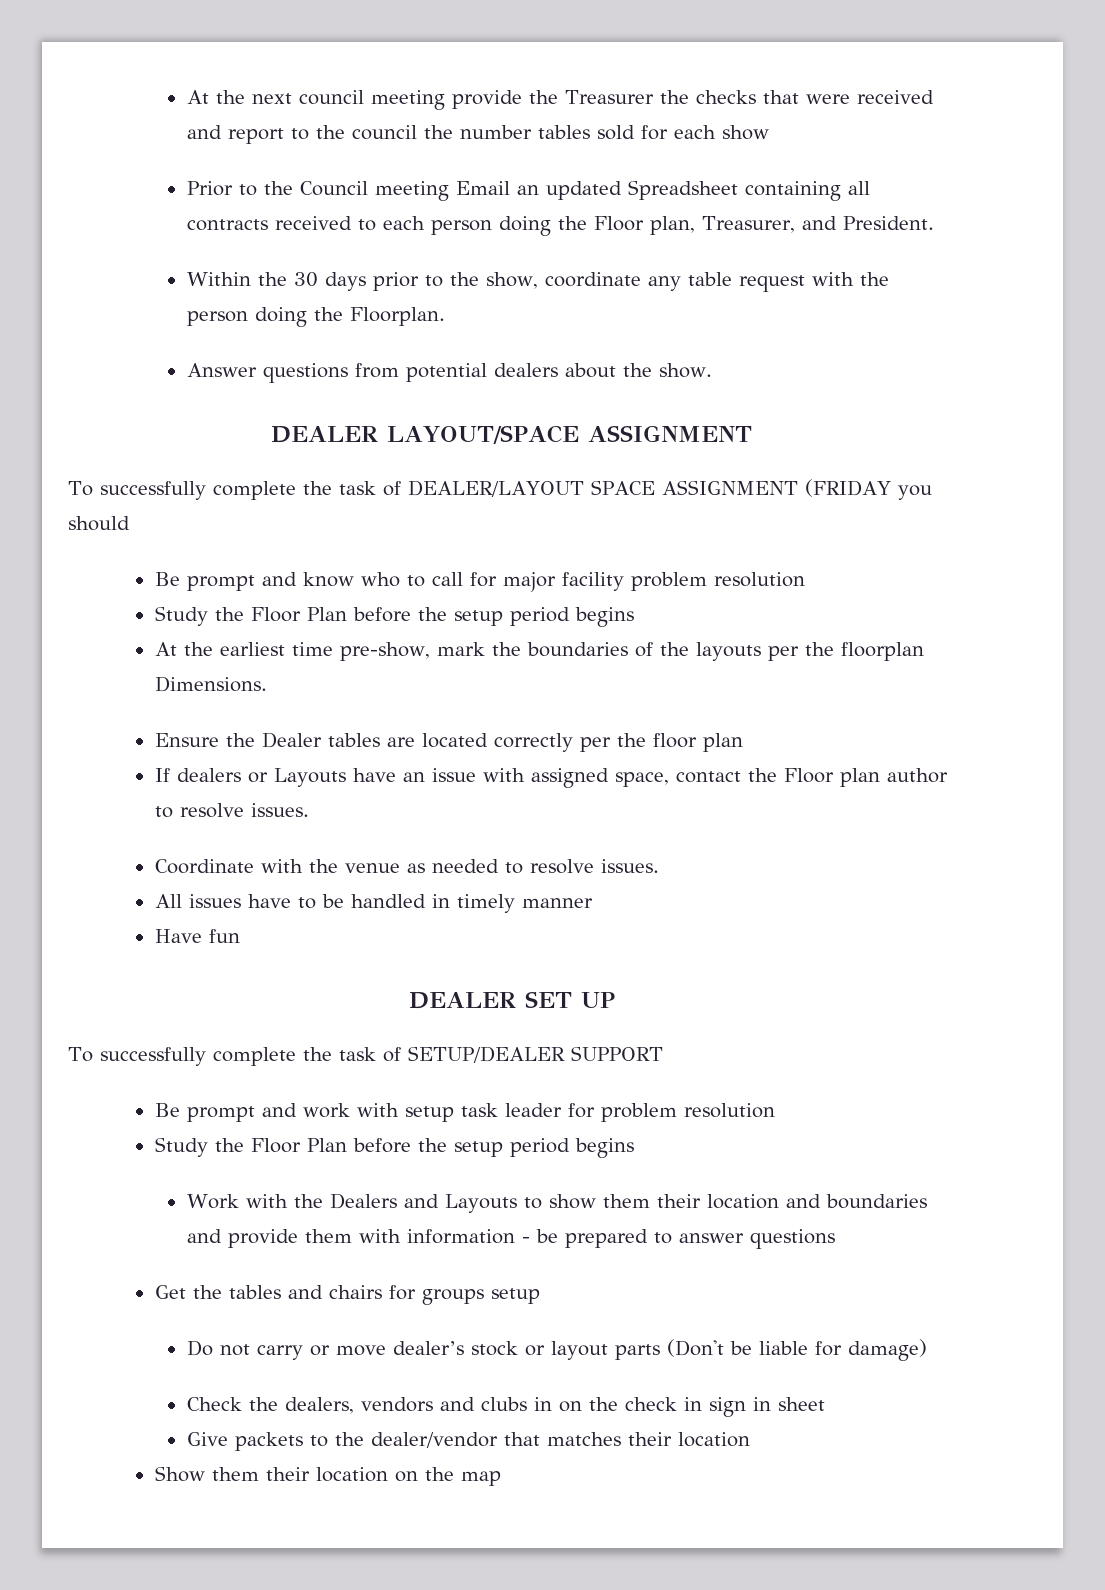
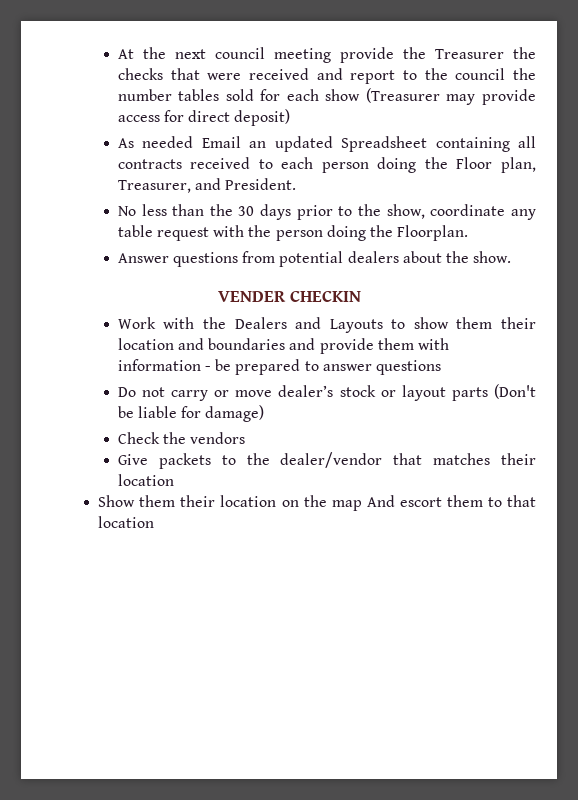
- At the next council meeting provide the Treasurer the checks that were received and report to the council the number tables sold for each show
- Prior to the Council meeting Email an updated Spreadsheet containing all contracts received to each person doing the Floor plan, Treasurer, and President.
+ At the next council meeting provide the Treasurer the checks that were received and report to the council the number tables sold for each show (Treasurer may provide access for direct deposit)
+ As needed Email an updated Spreadsheet containing all contracts received to each person doing the Floor plan, Treasurer, and President.
- Within the 30 days prior to the show, coordinate any table request with the person doing the Floorplan.
+ No less than the 30 days prior to the show, coordinate any table request with the person doing the Floorplan.
- DEALER LAYOUT/SPACE ASSIGNMENT
- To successfully complete the task of DEALER/LAYOUT SPACE ASSIGNMENT (FRIDAY you should
- Be prompt and know who to call for major facility problem resolution
- Study the Floor Plan before the setup period begins
- At the earliest time pre-show, mark the boundaries of the layouts per the floorplan Dimensions.
- Ensure the Dealer tables are located correctly per the floor plan
- If dealers or Layouts have an issue with assigned space, contact the Floor plan author to resolve issues.
- Coordinate with the venue as needed to resolve issues.
- All issues have to be handled in timely manner
- Have fun
- DEALER SET UP
- To successfully complete the task of SETUP/DEALER SUPPORT
- Be prompt and work with setup task leader for problem resolution
- Study the Floor Plan before the setup period begins
+ VENDER CHECKIN
- Get the tables and chairs for groups setup
- Check the dealers, vendors and clubs in on the check in sign in sheet
+ Check the vendors
- Show them their location on the map
+ Show them their location on the map And escort them to that location

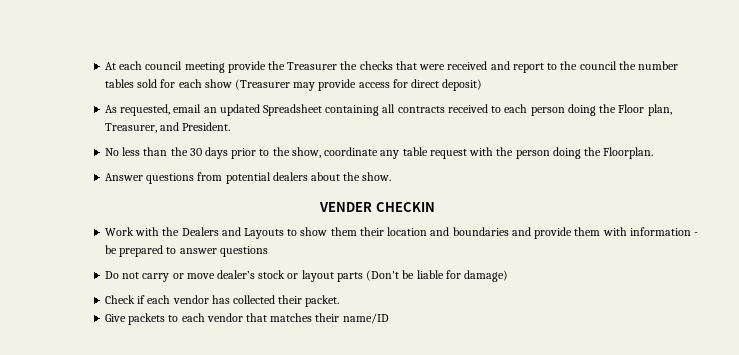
- At the next council meeting provide the Treasurer the checks that were received and report to the council the number tables sold for each show (Treasurer may provide access for direct deposit)
+ At each council meeting provide the Treasurer the checks that were received and report to the council the number tables sold for each show (Treasurer may provide access for direct deposit)
- As needed Email an updated Spreadsheet containing all contracts received to each person doing the Floor plan, Treasurer, and President.
+ As requested, email an updated Spreadsheet containing all contracts received to each person doing the Floor plan, Treasurer, and President.
- Check the vendors
+ Check if each vendor has collected their packet.
- Give packets to the dealer/vendor that matches their location
- Show them their location on the map And escort them to that location
+ Give packets to each vendor that matches their name/ID

